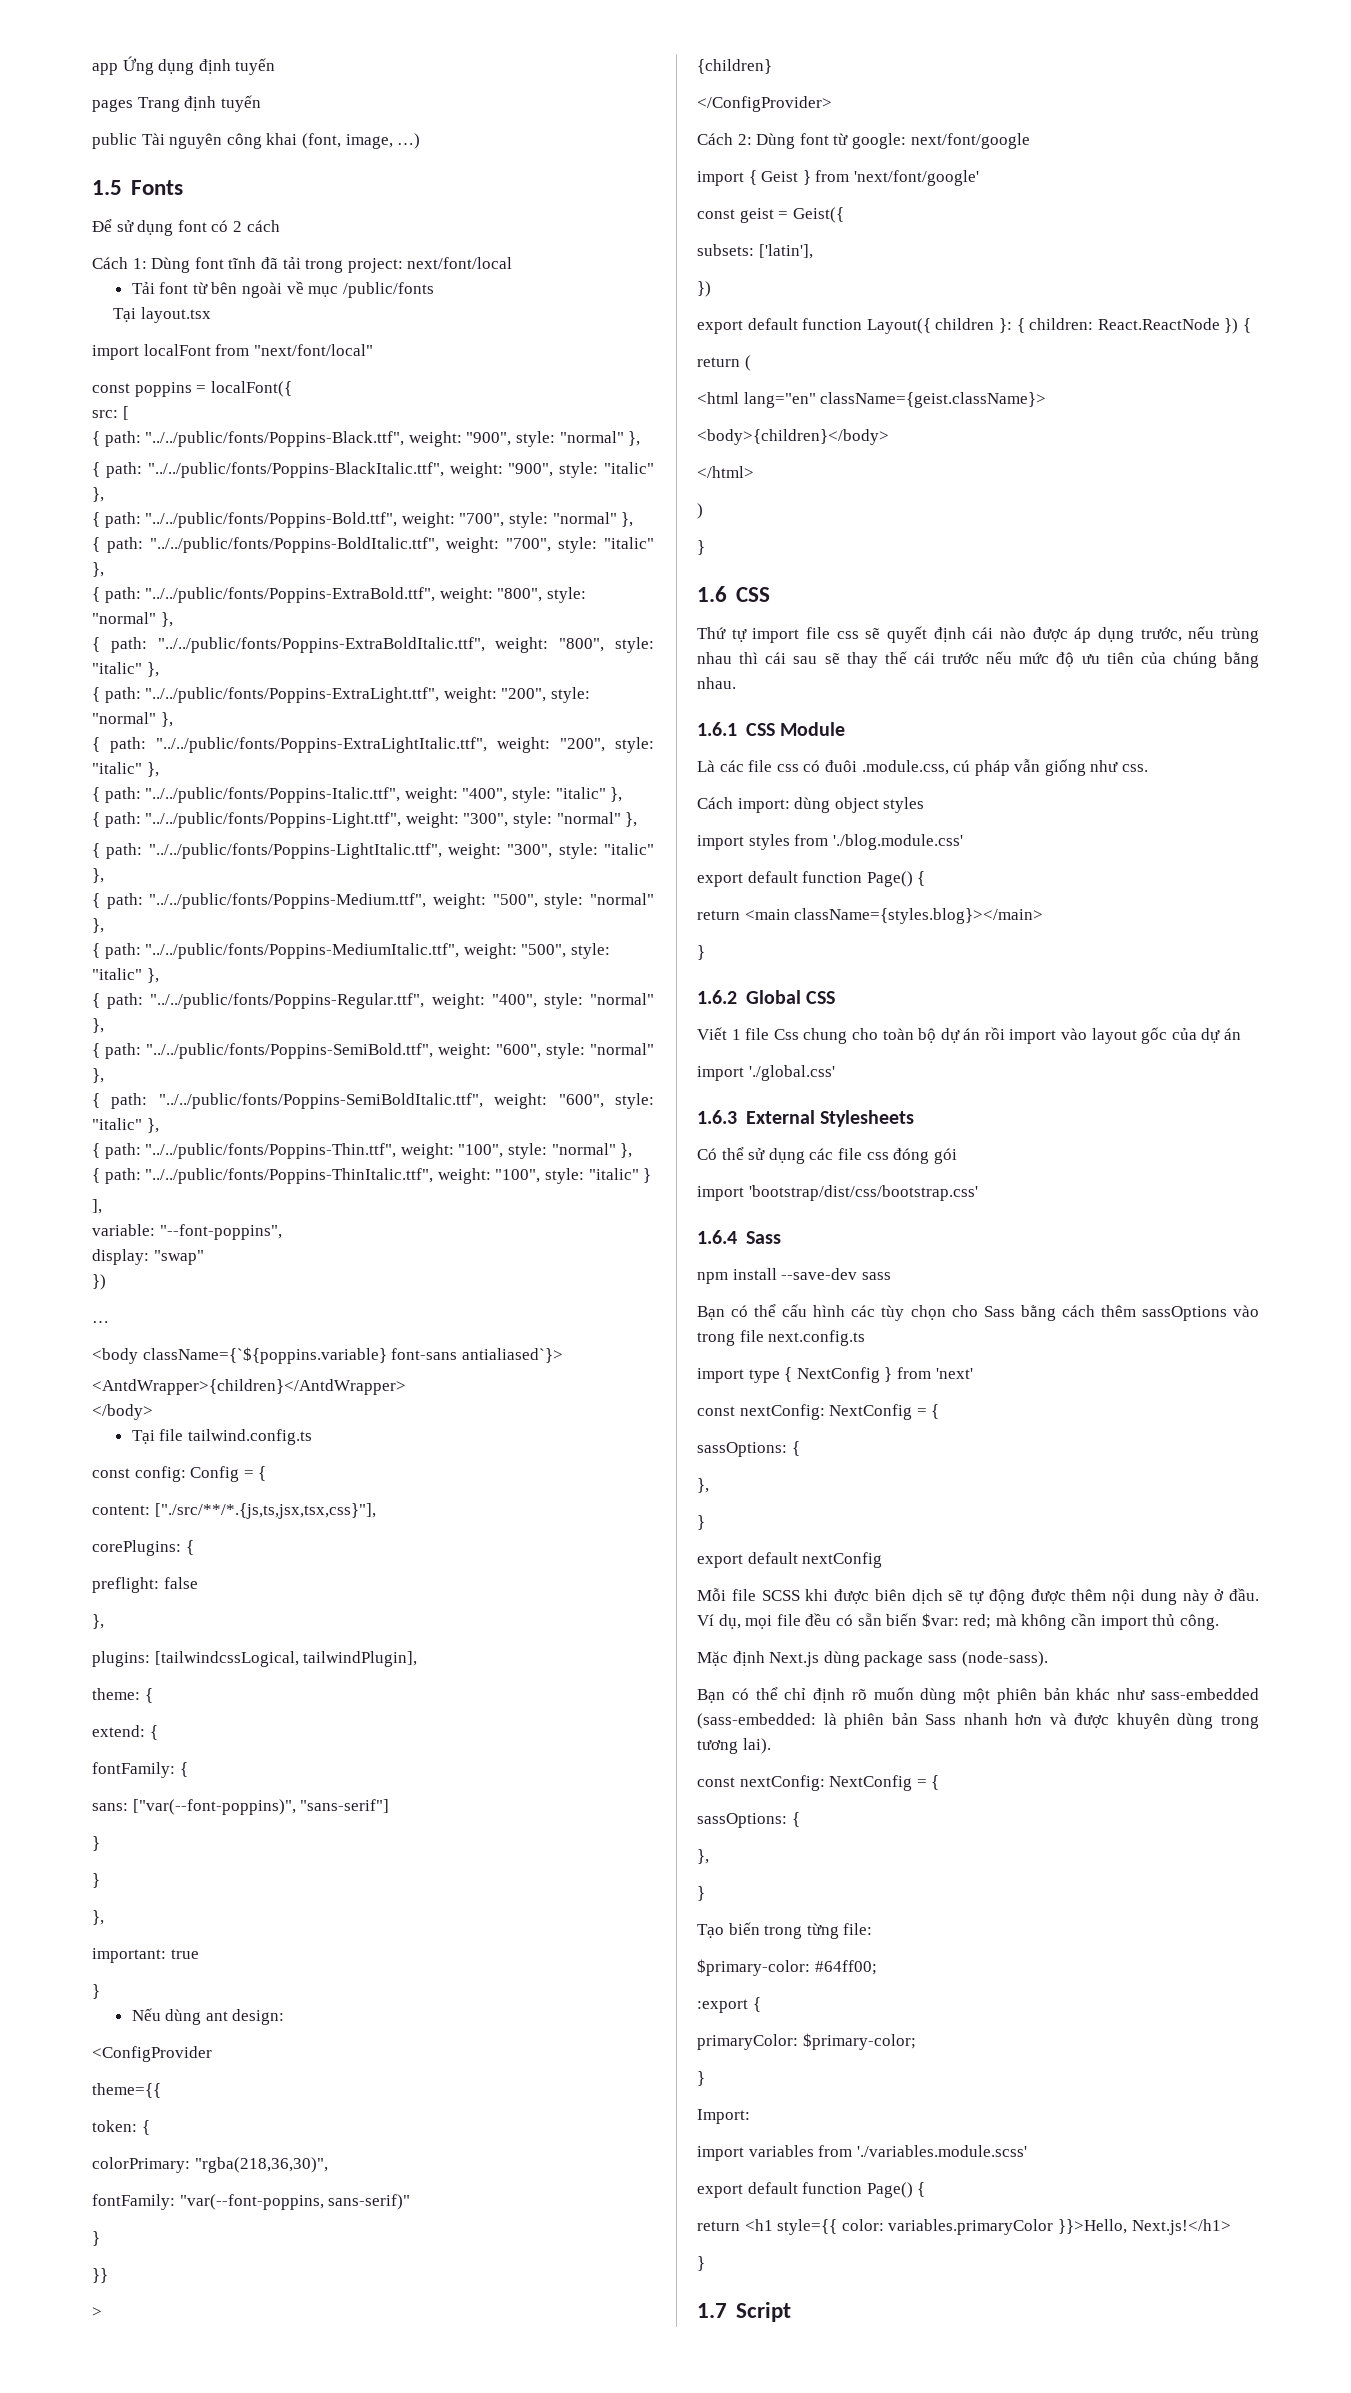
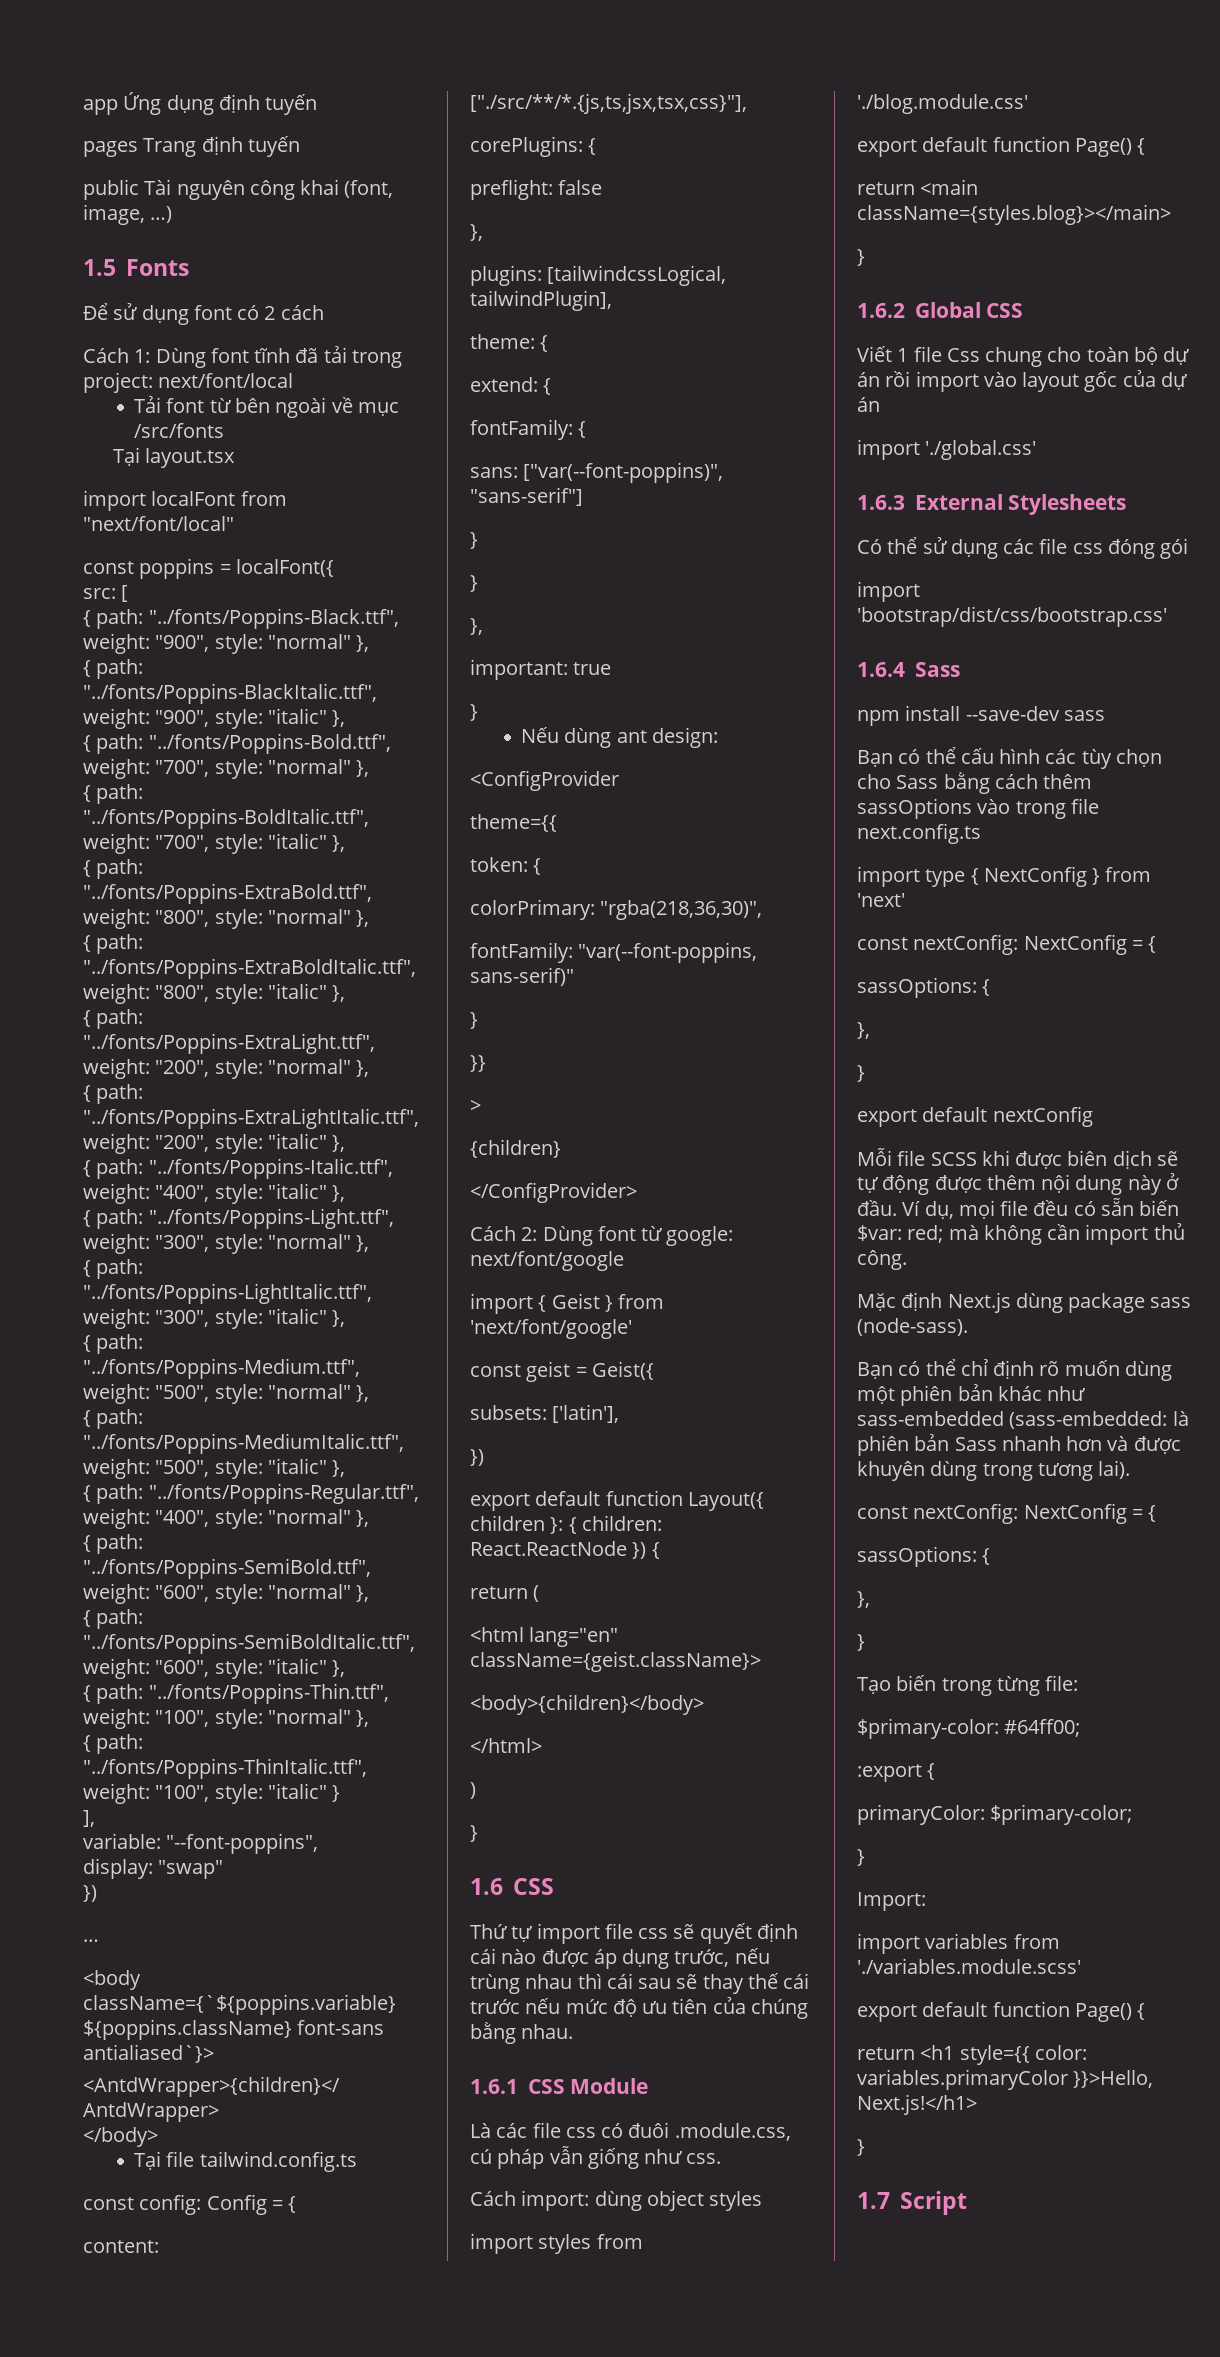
- Tải font từ bên ngoài về mục /public/fonts
+ Tải font từ bên ngoài về mục /src/fonts
- { path: "../../public/fonts/Poppins-Black.ttf", weight: "900", style: "normal" },
+ { path: "../fonts/Poppins-Black.ttf", weight: "900", style: "normal" },
- { path: "../../public/fonts/Poppins-BlackItalic.ttf", weight: "900", style: "italic" },
+ { path: "../fonts/Poppins-BlackItalic.ttf", weight: "900", style: "italic" },
- { path: "../../public/fonts/Poppins-Bold.ttf", weight: "700", style: "normal" },
+ { path: "../fonts/Poppins-Bold.ttf", weight: "700", style: "normal" },
- { path: "../../public/fonts/Poppins-BoldItalic.ttf", weight: "700", style: "italic" },
+ { path: "../fonts/Poppins-BoldItalic.ttf", weight: "700", style: "italic" },
- { path: "../../public/fonts/Poppins-ExtraBold.ttf", weight: "800", style: "normal" },
+ { path: "../fonts/Poppins-ExtraBold.ttf", weight: "800", style: "normal" },
- { path: "../../public/fonts/Poppins-ExtraBoldItalic.ttf", weight: "800", style: "italic" },
+ { path: "../fonts/Poppins-ExtraBoldItalic.ttf", weight: "800", style: "italic" },
- { path: "../../public/fonts/Poppins-ExtraLight.ttf", weight: "200", style: "normal" },
+ { path: "../fonts/Poppins-ExtraLight.ttf", weight: "200", style: "normal" },
- { path: "../../public/fonts/Poppins-ExtraLightItalic.ttf", weight: "200", style: "italic" },
+ { path: "../fonts/Poppins-ExtraLightItalic.ttf", weight: "200", style: "italic" },
- { path: "../../public/fonts/Poppins-Italic.ttf", weight: "400", style: "italic" },
+ { path: "../fonts/Poppins-Italic.ttf", weight: "400", style: "italic" },
- { path: "../../public/fonts/Poppins-Light.ttf", weight: "300", style: "normal" },
+ { path: "../fonts/Poppins-Light.ttf", weight: "300", style: "normal" },
- { path: "../../public/fonts/Poppins-LightItalic.ttf", weight: "300", style: "italic" },
+ { path: "../fonts/Poppins-LightItalic.ttf", weight: "300", style: "italic" },
- { path: "../../public/fonts/Poppins-Medium.ttf", weight: "500", style: "normal" },
+ { path: "../fonts/Poppins-Medium.ttf", weight: "500", style: "normal" },
- { path: "../../public/fonts/Poppins-MediumItalic.ttf", weight: "500", style: "italic" },
+ { path: "../fonts/Poppins-MediumItalic.ttf", weight: "500", style: "italic" },
- { path: "../../public/fonts/Poppins-Regular.ttf", weight: "400", style: "normal" },
+ { path: "../fonts/Poppins-Regular.ttf", weight: "400", style: "normal" },
- { path: "../../public/fonts/Poppins-SemiBold.ttf", weight: "600", style: "normal" },
+ { path: "../fonts/Poppins-SemiBold.ttf", weight: "600", style: "normal" },
- { path: "../../public/fonts/Poppins-SemiBoldItalic.ttf", weight: "600", style: "italic" },
+ { path: "../fonts/Poppins-SemiBoldItalic.ttf", weight: "600", style: "italic" },
- { path: "../../public/fonts/Poppins-Thin.ttf", weight: "100", style: "normal" },
+ { path: "../fonts/Poppins-Thin.ttf", weight: "100", style: "normal" },
- { path: "../../public/fonts/Poppins-ThinItalic.ttf", weight: "100", style: "italic" }
+ { path: "../fonts/Poppins-ThinItalic.ttf", weight: "100", style: "italic" }
- <body className={`${poppins.variable} font-sans antialiased`}>
+ <body className={`${poppins.variable} ${poppins.className} font-sans antialiased`}>

